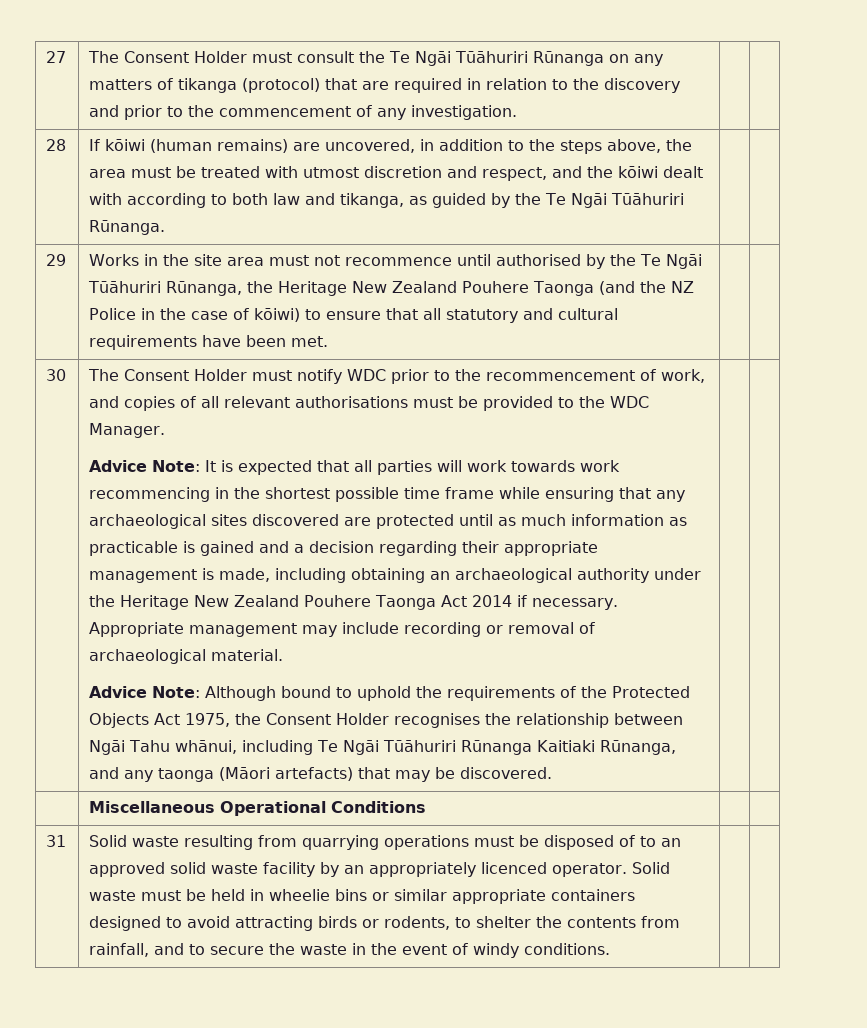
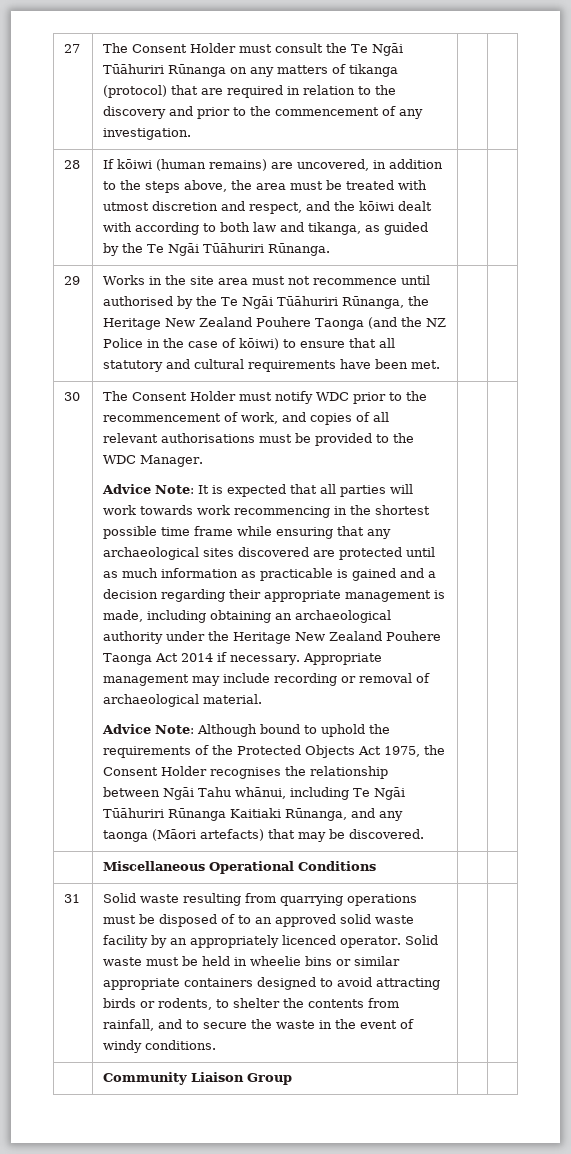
+ | Community Liaison Group | |

